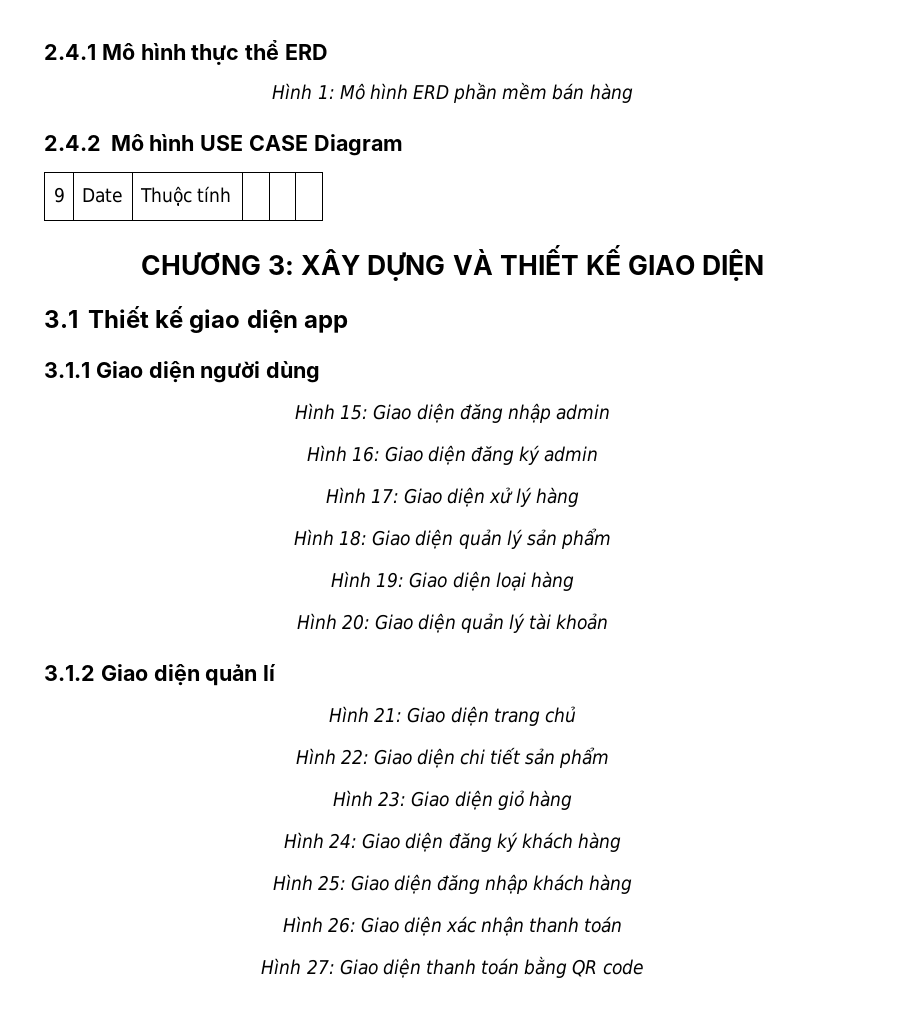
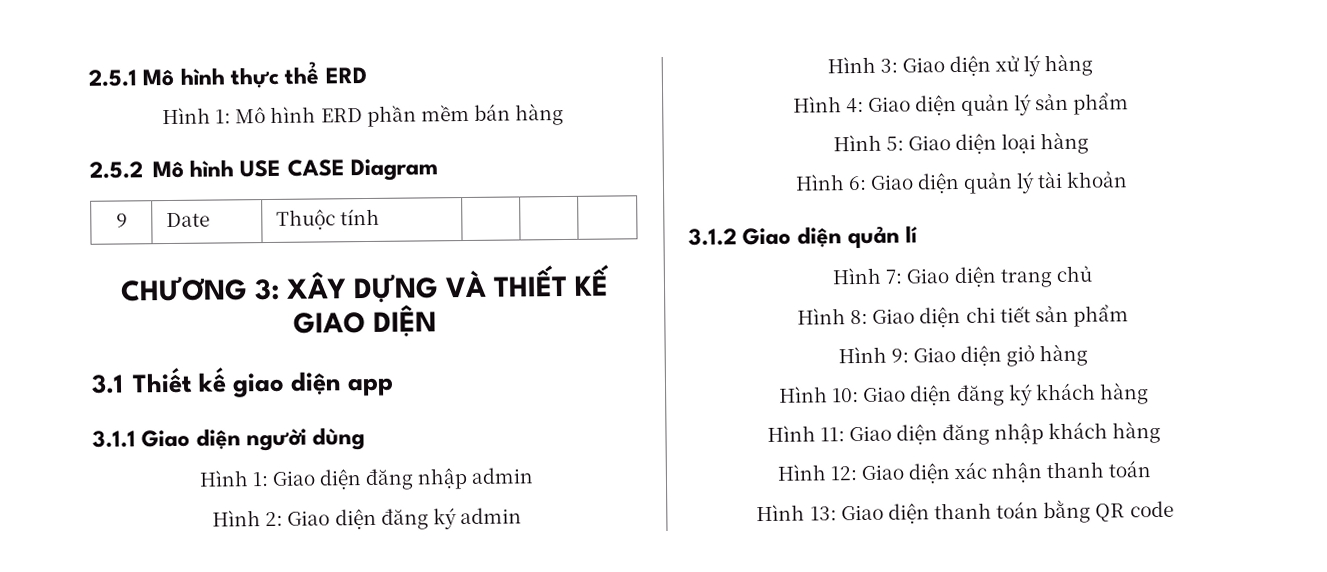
- 2.4.1 Mô hình thực thể ERD
+ 2.5.1 Mô hình thực thể ERD
- 2.4.2 Mô hình USE CASE Diagram
+ 2.5.2 Mô hình USE CASE Diagram
- Hình 15: Giao diện đăng nhập admin
+ Hình 1: Giao diện đăng nhập admin
- Hình 16: Giao diện đăng ký admin
+ Hình 2: Giao diện đăng ký admin
- Hình 17: Giao diện xử lý hàng
+ Hình 3: Giao diện xử lý hàng
- Hình 18: Giao diện quản lý sản phẩm
+ Hình 4: Giao diện quản lý sản phẩm
- Hình 19: Giao diện loại hàng
+ Hình 5: Giao diện loại hàng
- Hình 20: Giao diện quản lý tài khoản
+ Hình 6: Giao diện quản lý tài khoản
- Hình 21: Giao diện trang chủ
+ Hình 7: Giao diện trang chủ
- Hình 22: Giao diện chi tiết sản phẩm
+ Hình 8: Giao diện chi tiết sản phẩm
- Hình 23: Giao diện giỏ hàng
+ Hình 9: Giao diện giỏ hàng
- Hình 24: Giao diện đăng ký khách hàng
+ Hình 10: Giao diện đăng ký khách hàng
- Hình 25: Giao diện đăng nhập khách hàng
+ Hình 11: Giao diện đăng nhập khách hàng
- Hình 26: Giao diện xác nhận thanh toán
+ Hình 12: Giao diện xác nhận thanh toán
- Hình 27: Giao diện thanh toán bằng QR code
+ Hình 13: Giao diện thanh toán bằng QR code

